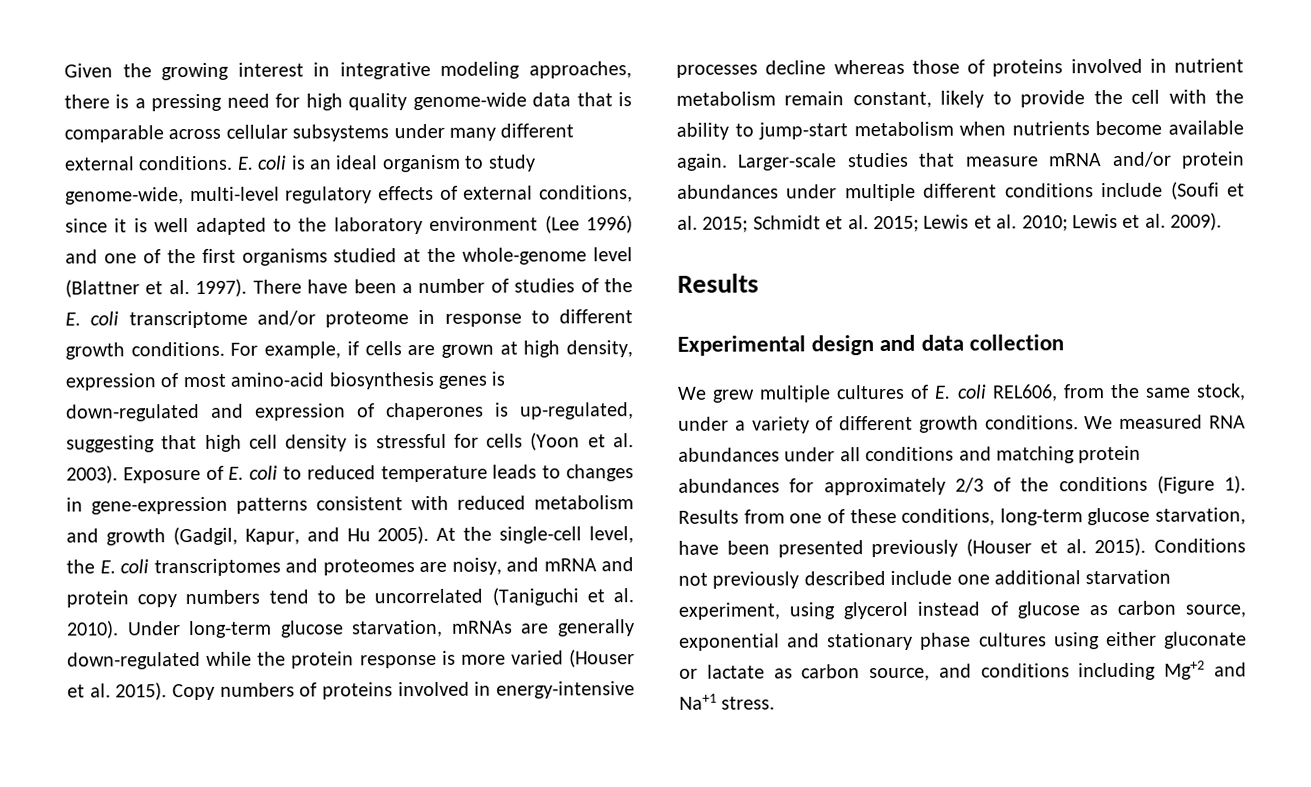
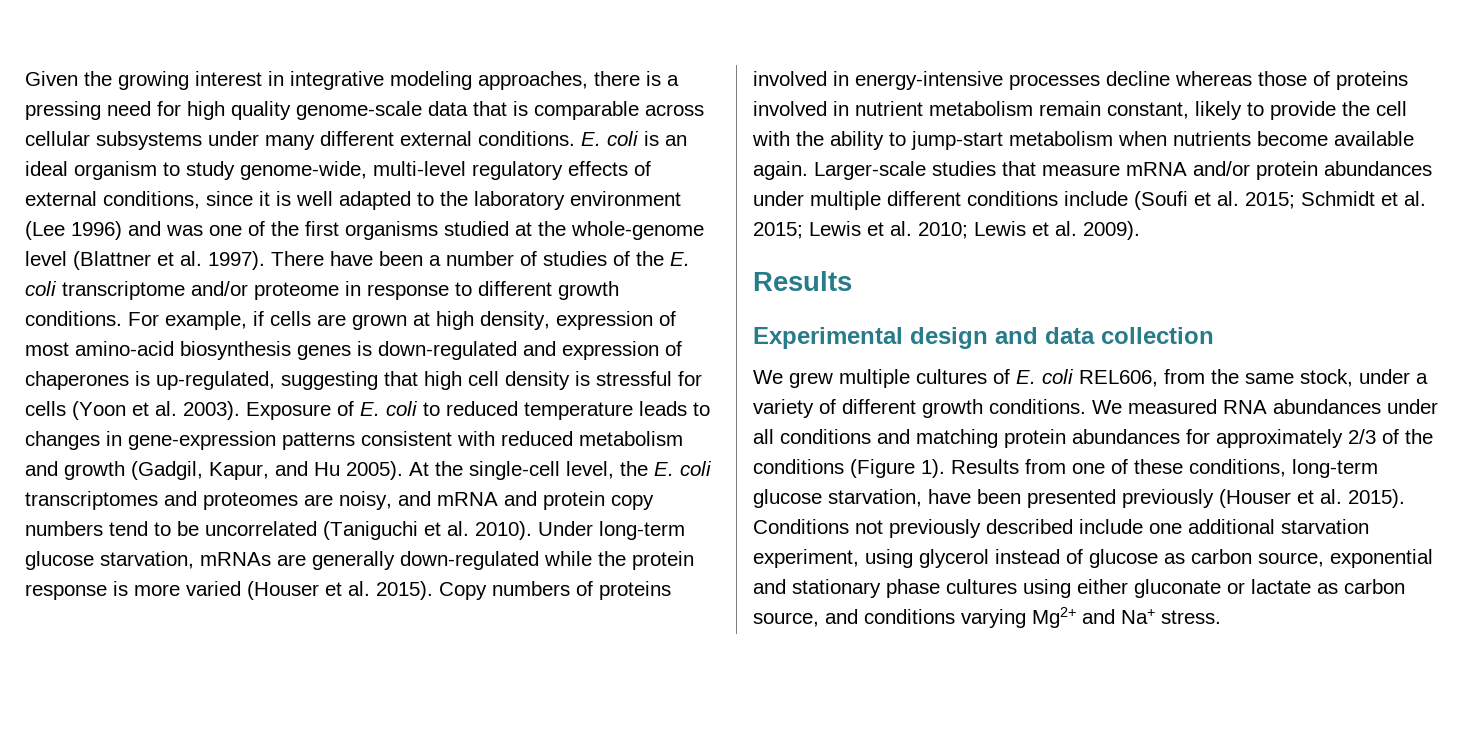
- Given the growing interest in integrative modeling approaches, there is a pressing need for high quality genome-wide data that is comparable across cellular subsystems under many different external conditions.
+ Given the growing interest in integrative modeling approaches, there is a pressing need for high quality genome-scale data that is comparable across cellular subsystems under many different external conditions.
- E. coli is an ideal organism to study genome-wide, multi-level regulatory effects of external conditions, since it is well adapted to the laboratory environment (Lee 1996) and one of the first organisms studied at the whole-genome level (Blattner et al. 1997).
+ E. coli is an ideal organism to study genome-wide, multi-level regulatory effects of external conditions, since it is well adapted to the laboratory environment (Lee 1996) and was one of the first organisms studied at the whole-genome level (Blattner et al. 1997).
- Conditions not previously described include one additional starvation experiment, using glycerol instead of glucose as carbon source, exponential and stationary phase cultures using either gluconate or lactate as carbon source, and conditions including Mg+2 and Na+1 stress.
+ Conditions not previously described include one additional starvation experiment, using glycerol instead of glucose as carbon source, exponential and stationary phase cultures using either gluconate or lactate as carbon source, and conditions varying Mg2+ and Na+ stress.

